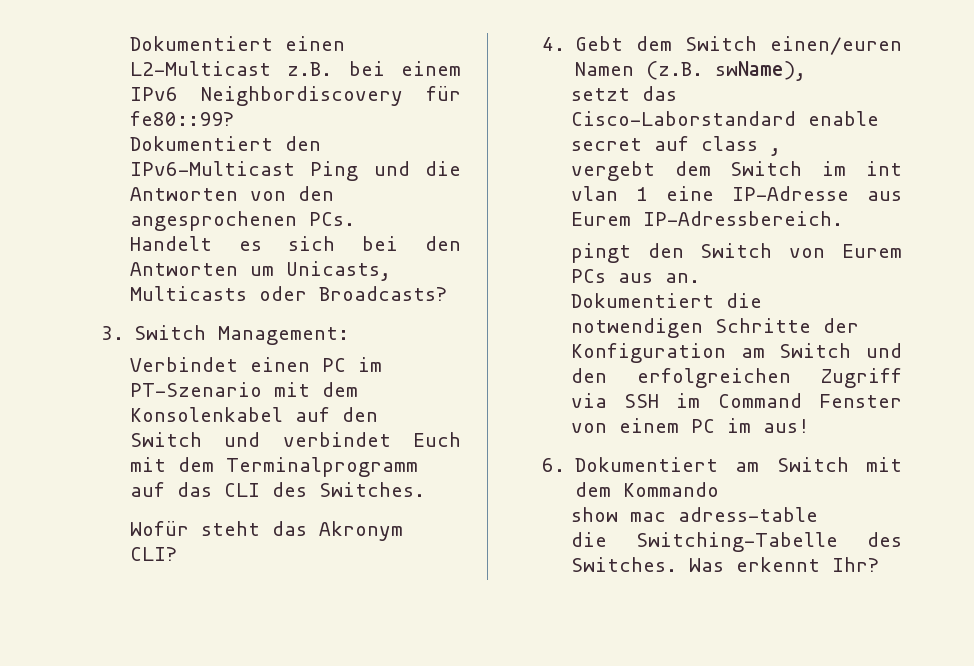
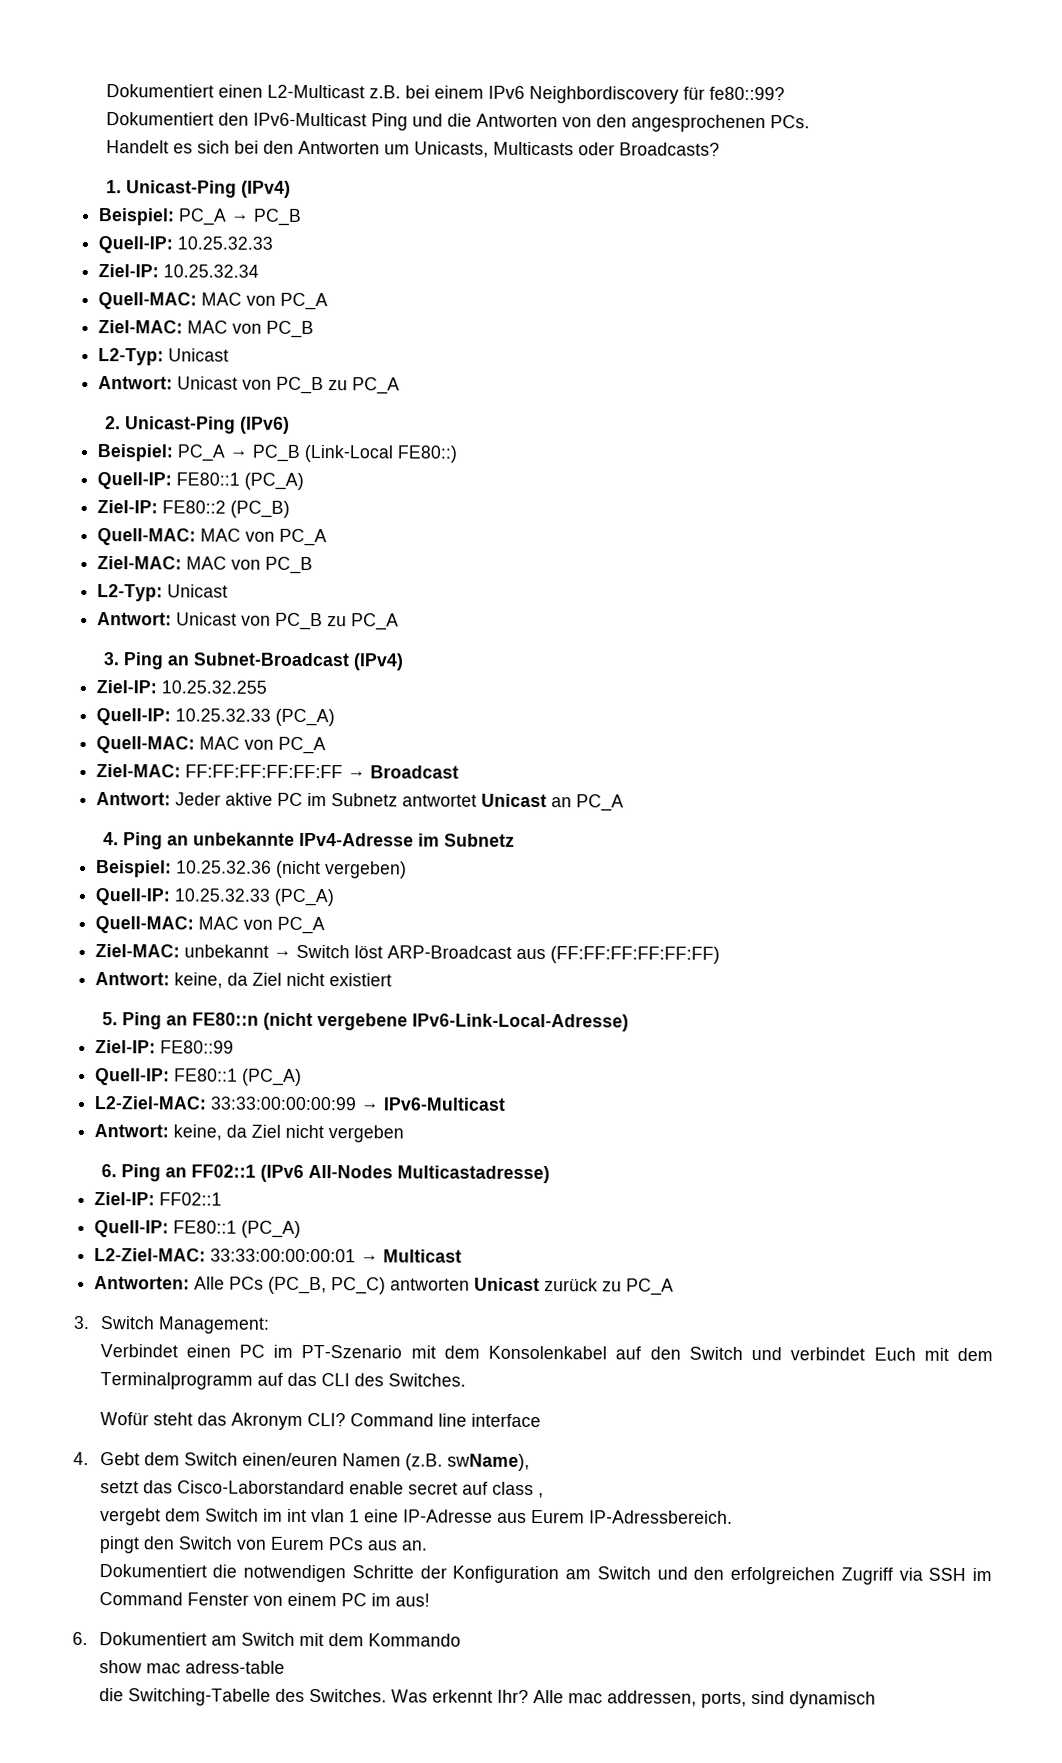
+ 1. Unicast-Ping (IPv4)
+ Beispiel: PC_A → PC_B
+ Quell-IP: 10.25.32.33
+ Ziel-IP: 10.25.32.34
+ Quell-MAC: MAC von PC_A
+ Ziel-MAC: MAC von PC_B
+ L2-Typ: Unicast
+ Antwort: Unicast von PC_B zu PC_A
+ 2. Unicast-Ping (IPv6)
+ Beispiel: PC_A → PC_B (Link-Local FE80::)
+ Quell-IP: FE80::1 (PC_A)
+ Ziel-IP: FE80::2 (PC_B)
+ Quell-MAC: MAC von PC_A
+ Ziel-MAC: MAC von PC_B
+ L2-Typ: Unicast
+ Antwort: Unicast von PC_B zu PC_A
+ 3. Ping an Subnet-Broadcast (IPv4)
+ Ziel-IP: 10.25.32.255
+ Quell-IP: 10.25.32.33 (PC_A)
+ Quell-MAC: MAC von PC_A
+ Ziel-MAC: FF:FF:FF:FF:FF:FF → Broadcast
+ Antwort: Jeder aktive PC im Subnetz antwortet Unicast an PC_A
+ 4. Ping an unbekannte IPv4-Adresse im Subnetz
+ Beispiel: 10.25.32.36 (nicht vergeben)
+ Quell-IP: 10.25.32.33 (PC_A)
+ Quell-MAC: MAC von PC_A
+ Ziel-MAC: unbekannt → Switch löst ARP-Broadcast aus (FF:FF:FF:FF:FF:FF)
+ Antwort: keine, da Ziel nicht existiert
+ 5. Ping an FE80::n (nicht vergebene IPv6-Link-Local-Adresse)
+ Ziel-IP: FE80::99
+ Quell-IP: FE80::1 (PC_A)
+ L2-Ziel-MAC: 33:33:00:00:00:99 → IPv6-Multicast
+ Antwort: keine, da Ziel nicht vergeben
+ 6. Ping an FF02::1 (IPv6 All-Nodes Multicastadresse)
+ Ziel-IP: FF02::1
+ Quell-IP: FE80::1 (PC_A)
+ L2-Ziel-MAC: 33:33:00:00:00:01 → Multicast
+ Antworten: Alle PCs (PC_B, PC_C) antworten Unicast zurück zu PC_A
+ Command line interface
+ Alle mac addressen, ports, sind dynamisch

